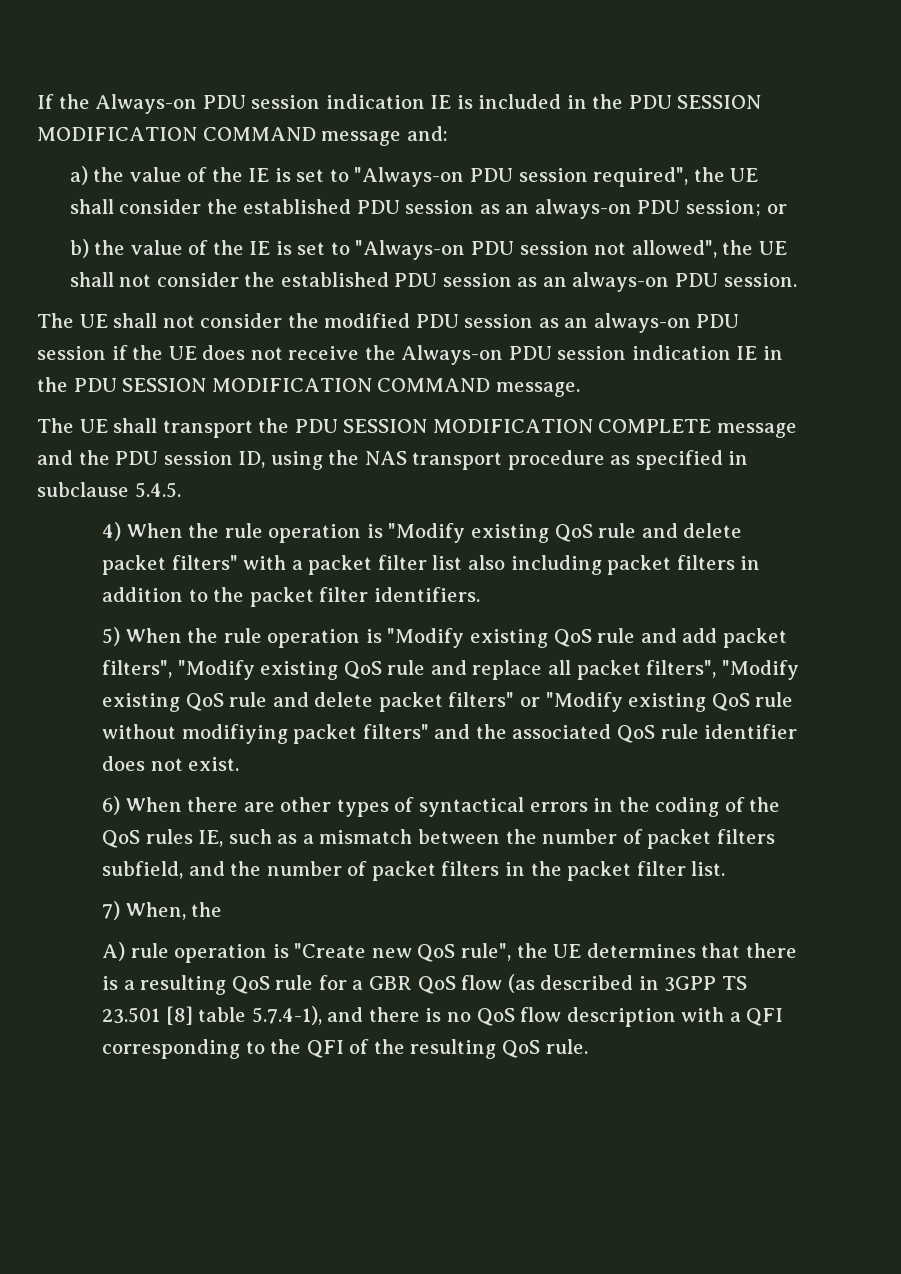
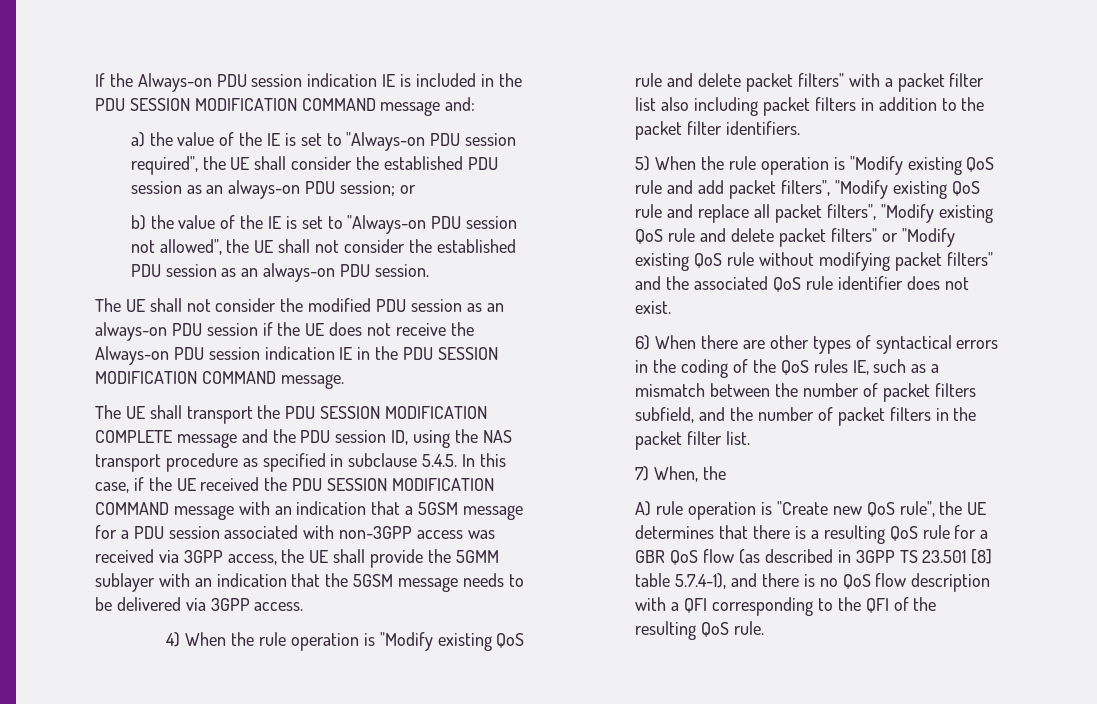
- The UE shall transport the PDU SESSION MODIFICATION COMPLETE message and the PDU session ID, using the NAS transport procedure as specified in subclause 5.4.5.
+ The UE shall transport the PDU SESSION MODIFICATION COMPLETE message and the PDU session ID, using the NAS transport procedure as specified in subclause 5.4.5. In this case, if the UE received the PDU SESSION MODIFICATION COMMAND message with an indication that a 5GSM message for a PDU session associated with non-3GPP access was received via 3GPP access, the UE shall provide the 5GMM sublayer with an indication that the 5GSM message needs to be delivered via 3GPP access.
- 5) When the rule operation is "Modify existing QoS rule and add packet filters", "Modify existing QoS rule and replace all packet filters", "Modify existing QoS rule and delete packet filters" or "Modify existing QoS rule without modifiying packet filters" and the associated QoS rule identifier does not exist.
+ 5) When the rule operation is "Modify existing QoS rule and add packet filters", "Modify existing QoS rule and replace all packet filters", "Modify existing QoS rule and delete packet filters" or "Modify existing QoS rule without modifying packet filters" and the associated QoS rule identifier does not exist.

